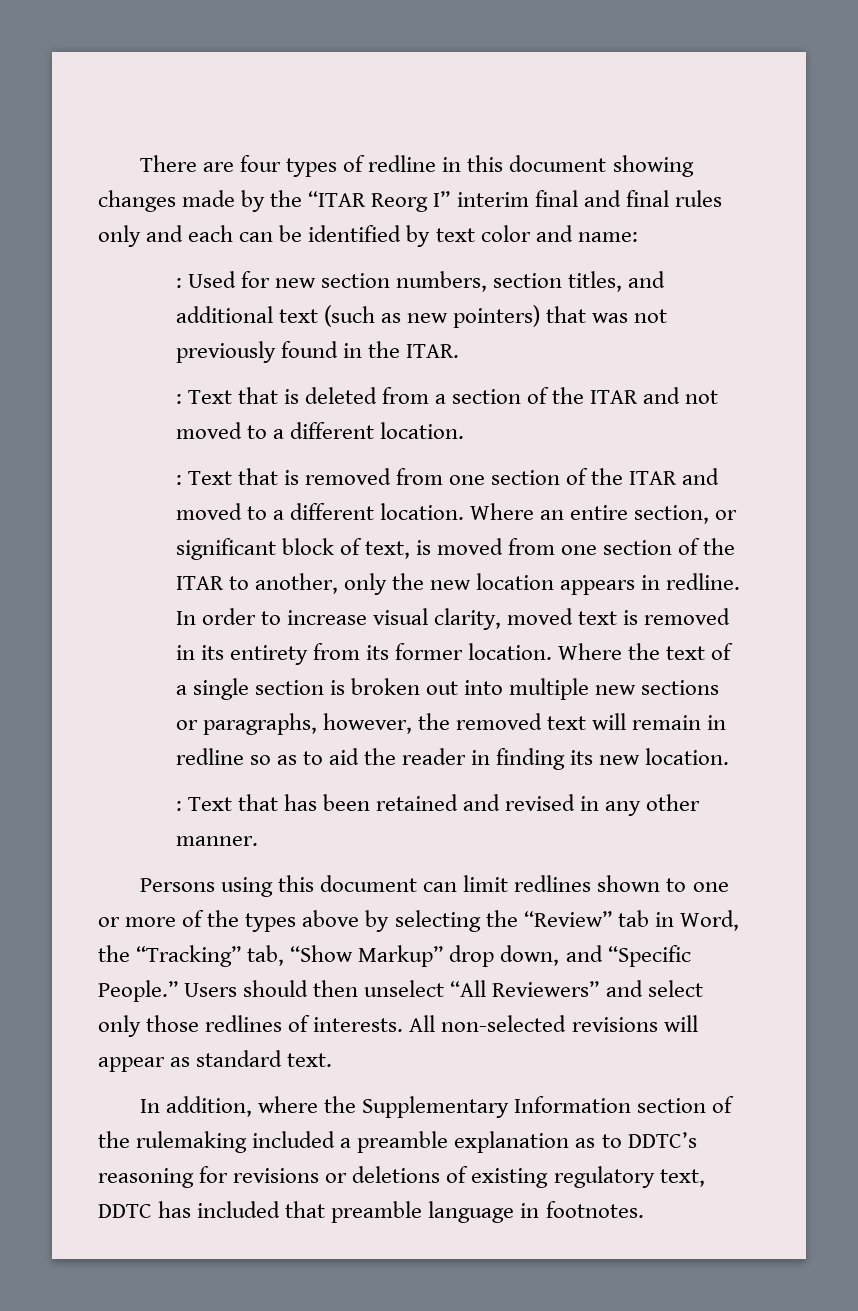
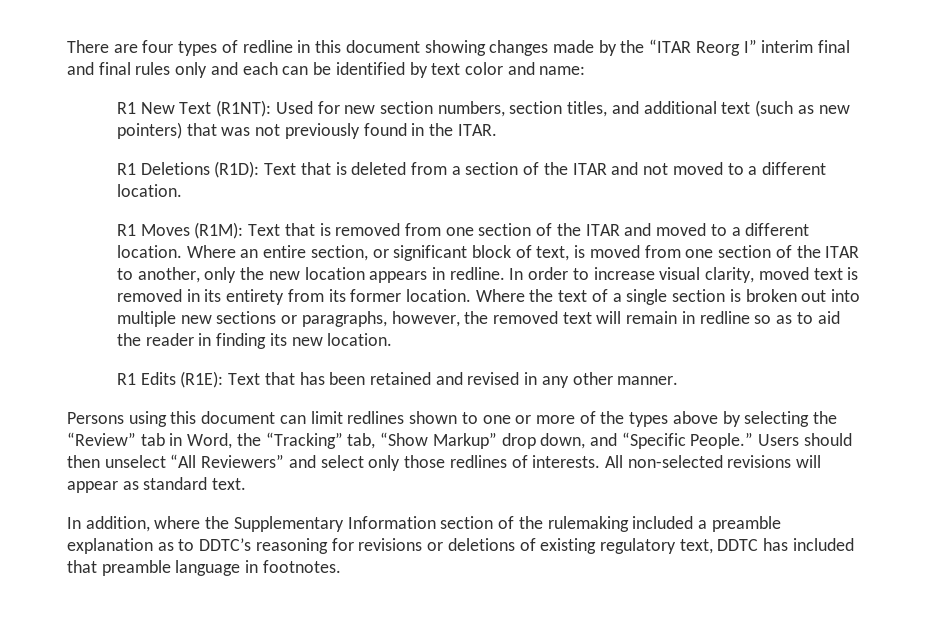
- : Used for new section numbers, section titles, and additional text (such as new pointers) that was not previously found in the ITAR.
+ R1 New Text (R1NT): Used for new section numbers, section titles, and additional text (such as new pointers) that was not previously found in the ITAR.
- : Text that is deleted from a section of the ITAR and not moved to a different location.
+ R1 Deletions (R1D): Text that is deleted from a section of the ITAR and not moved to a different location.
- : Text that is removed from one section of the ITAR and moved to a different location.
+ R1 Moves (R1M): Text that is removed from one section of the ITAR and moved to a different location.
- : Text that has been retained and revised in any other manner.
+ R1 Edits (R1E): Text that has been retained and revised in any other manner.

